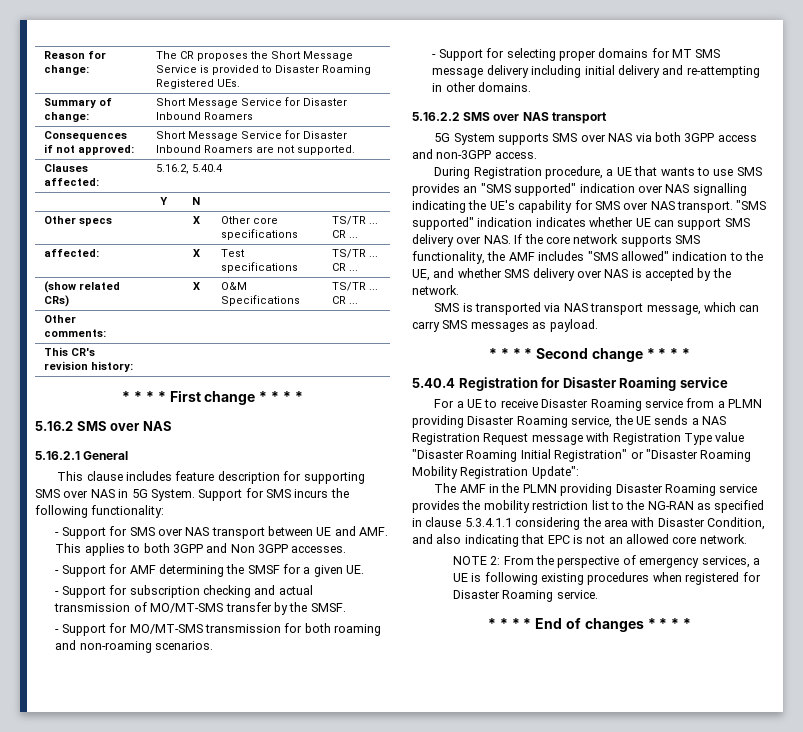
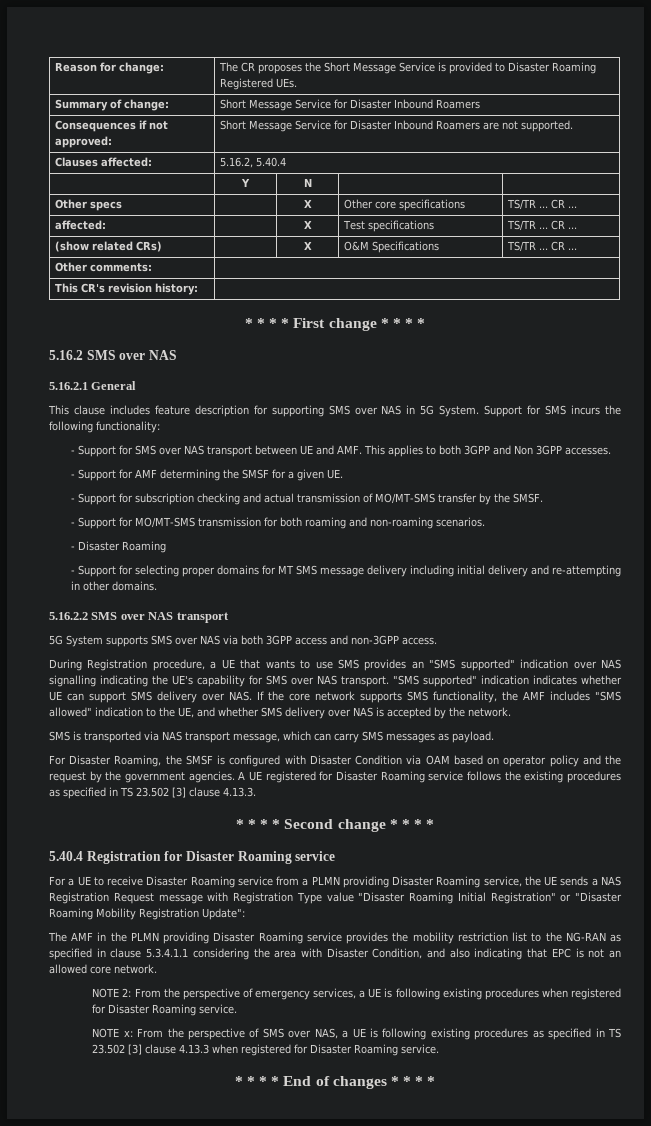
+ - Disaster Roaming
+ For Disaster Roaming, the SMSF is configured with Disaster Condition via OAM based on operator policy and the request by the government agencies. A UE registered for Disaster Roaming service follows the existing procedures as specified in TS 23.502 [3] clause 4.13.3.
+ NOTE x: From the perspective of SMS over NAS, a UE is following existing procedures as specified in TS 23.502 [3] clause 4.13.3 when registered for Disaster Roaming service.

